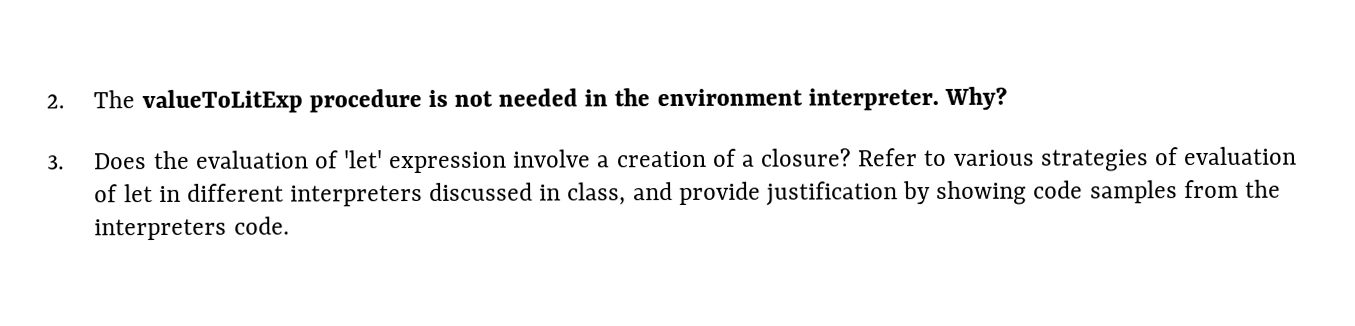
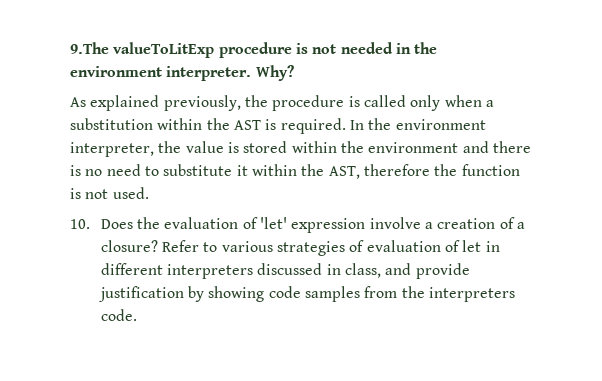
- 2. The valueToLitExp procedure is not needed in the environment interpreter.
+ 9.The valueToLitExp procedure is not needed in the environment interpreter.
- 3. Does the evaluation of 'let' expression involve a creation of a closure?
+ As explained previously, the procedure is called only when a substitution within the AST is required. In the environment interpreter, the value is stored within the environment and there is no need to substitute it within the AST, therefore the function is not used.
+ 10. Does the evaluation of 'let' expression involve a creation of a closure?

